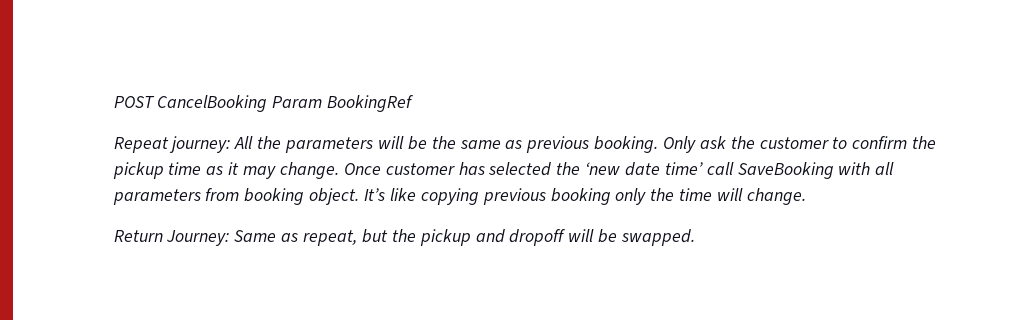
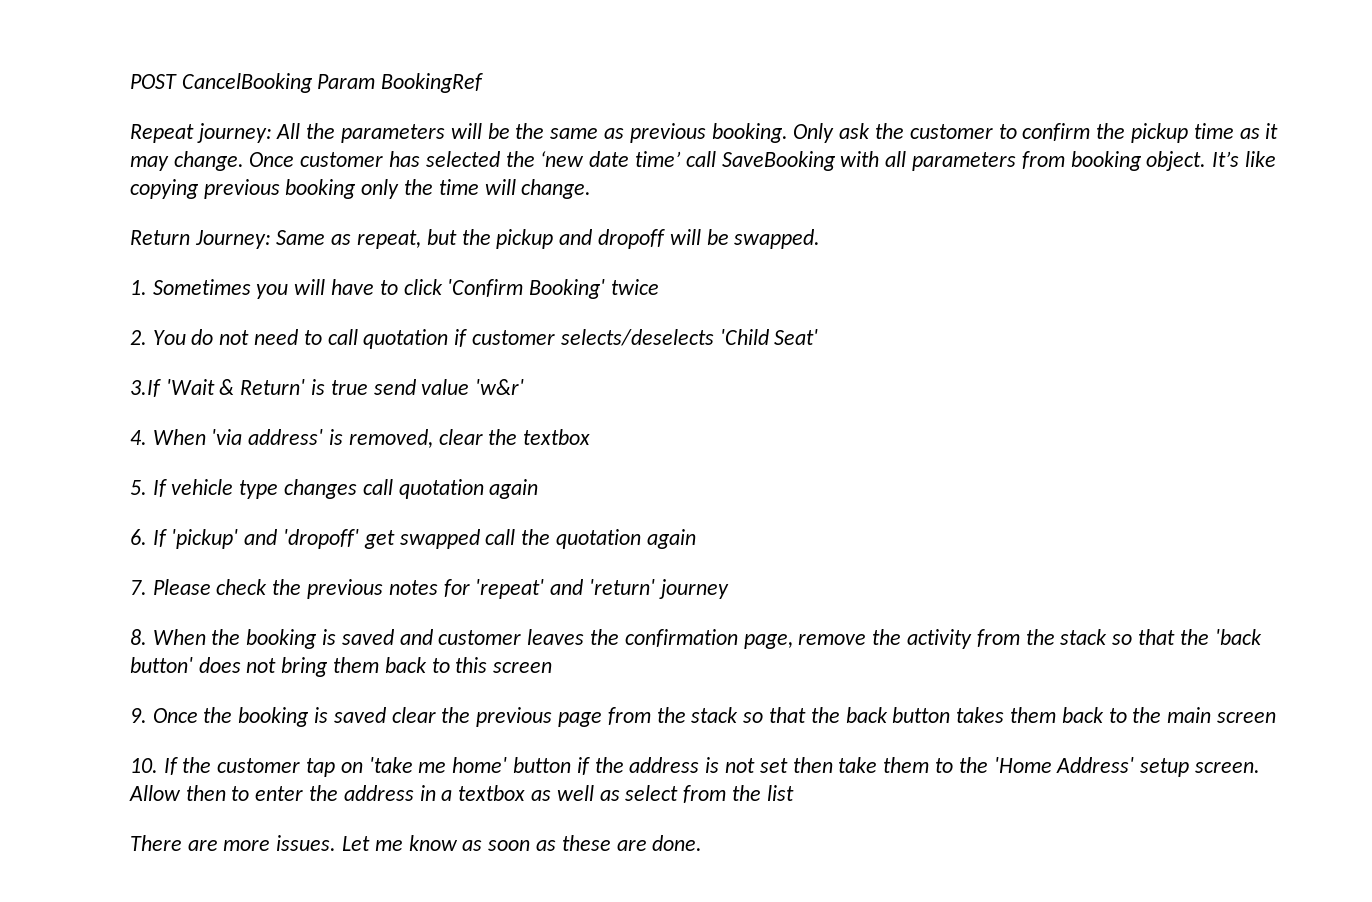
+ 1. Sometimes you will have to click 'Confirm Booking' twice
+ 2. You do not need to call quotation if customer selects/deselects 'Child Seat'
+ 3.If 'Wait & Return' is true send value 'w&r'
+ 4. When 'via address' is removed, clear the textbox
+ 5. If vehicle type changes call quotation again
+ 6. If 'pickup' and 'dropoff' get swapped call the quotation again
+ 7. Please check the previous notes for 'repeat' and 'return' journey
+ 8. When the booking is saved and customer leaves the confirmation page, remove the activity from the stack so that the 'back button' does not bring them back to this screen
+ 9. Once the booking is saved clear the previous page from the stack so that the back button takes them back to the main screen
+ 10. If the customer tap on 'take me home' button if the address is not set then take them to the 'Home Address' setup screen. Allow then to enter the address in a textbox as well as select from the list
+ There are more issues. Let me know as soon as these are done.

